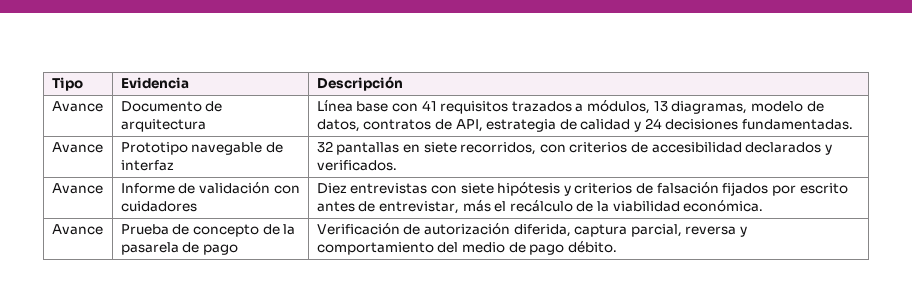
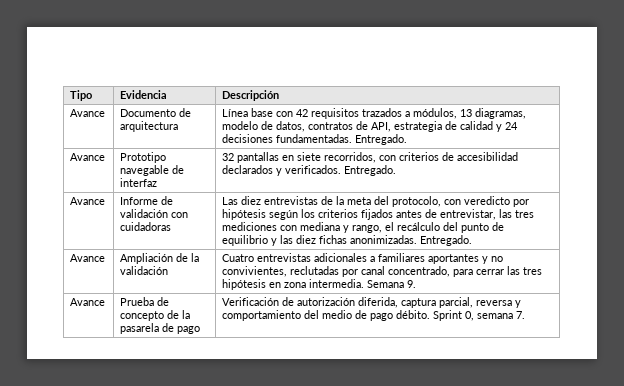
- Avance | Documento de arquitectura | Línea base con 41 requisitos trazados a módulos, 13 diagramas, modelo de datos, contratos de API, estrategia de calidad y 24 decisiones fundamentadas.
+ Avance | Documento de arquitectura | Línea base con 42 requisitos trazados a módulos, 13 diagramas, modelo de datos, contratos de API, estrategia de calidad y 24 decisiones fundamentadas. Entregado.
- Avance | Prototipo navegable de interfaz | 32 pantallas en siete recorridos, con criterios de accesibilidad declarados y verificados.
+ Avance | Prototipo navegable de interfaz | 32 pantallas en siete recorridos, con criterios de accesibilidad declarados y verificados. Entregado.
- Informe de validación con cuidadores | Diez entrevistas con siete hipótesis y criterios de falsación fijados por escrito antes de entrevistar, más el recálculo de la viabilidad económica.
+ Informe de validación con cuidadoras | Las diez entrevistas de la meta del protocolo, con veredicto por hipótesis según los criterios fijados antes de entrevistar, las tres mediciones con mediana y rango, el recálculo del punto de equilibrio y las diez fichas anonimizadas. Entregado.
+ Avance | Ampliación de la validación | Cuatro entrevistas adicionales a familiares aportantes y no convivientes, reclutadas por canal concentrado, para cerrar las tres hipótesis en zona intermedia. Semana 9.
- Avance | Prueba de concepto de la pasarela de pago | Verificación de autorización diferida, captura parcial, reversa y comportamiento del medio de pago débito.
+ Avance | Prueba de concepto de la pasarela de pago | Verificación de autorización diferida, captura parcial, reversa y comportamiento del medio de pago débito. Sprint 0, semana 7.

